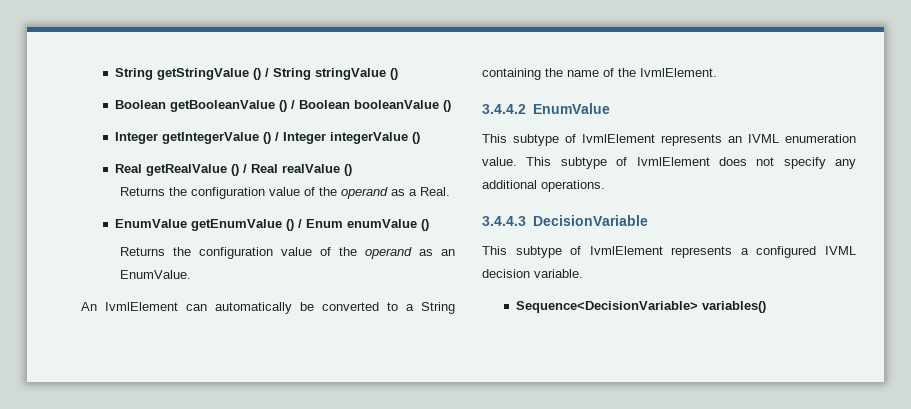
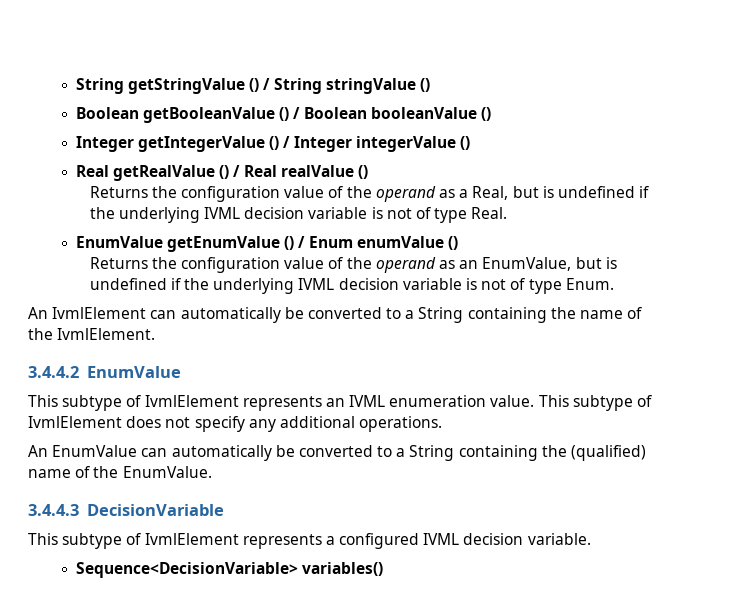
- Returns the configuration value of the operand as a Real.
+ Returns the configuration value of the operand as a Real, but is undefined if the underlying IVML decision variable is not of type Real.
- Returns the configuration value of the operand as an EnumValue.
+ Returns the configuration value of the operand as an EnumValue, but is undefined if the underlying IVML decision variable is not of type Enum.
+ An EnumValue can automatically be converted to a String containing the (qualified) name of the EnumValue.

